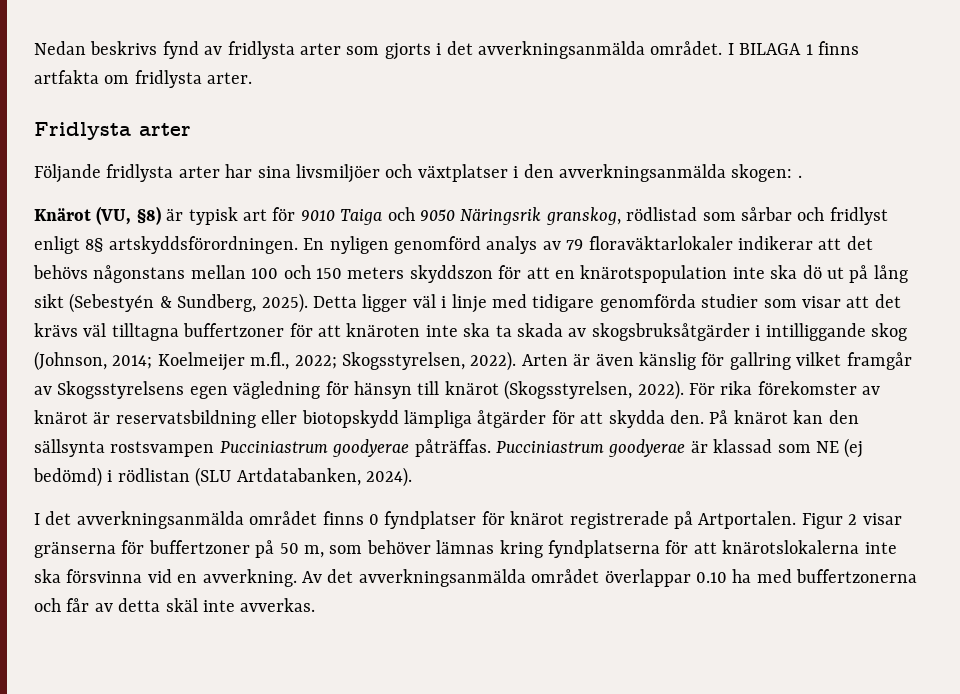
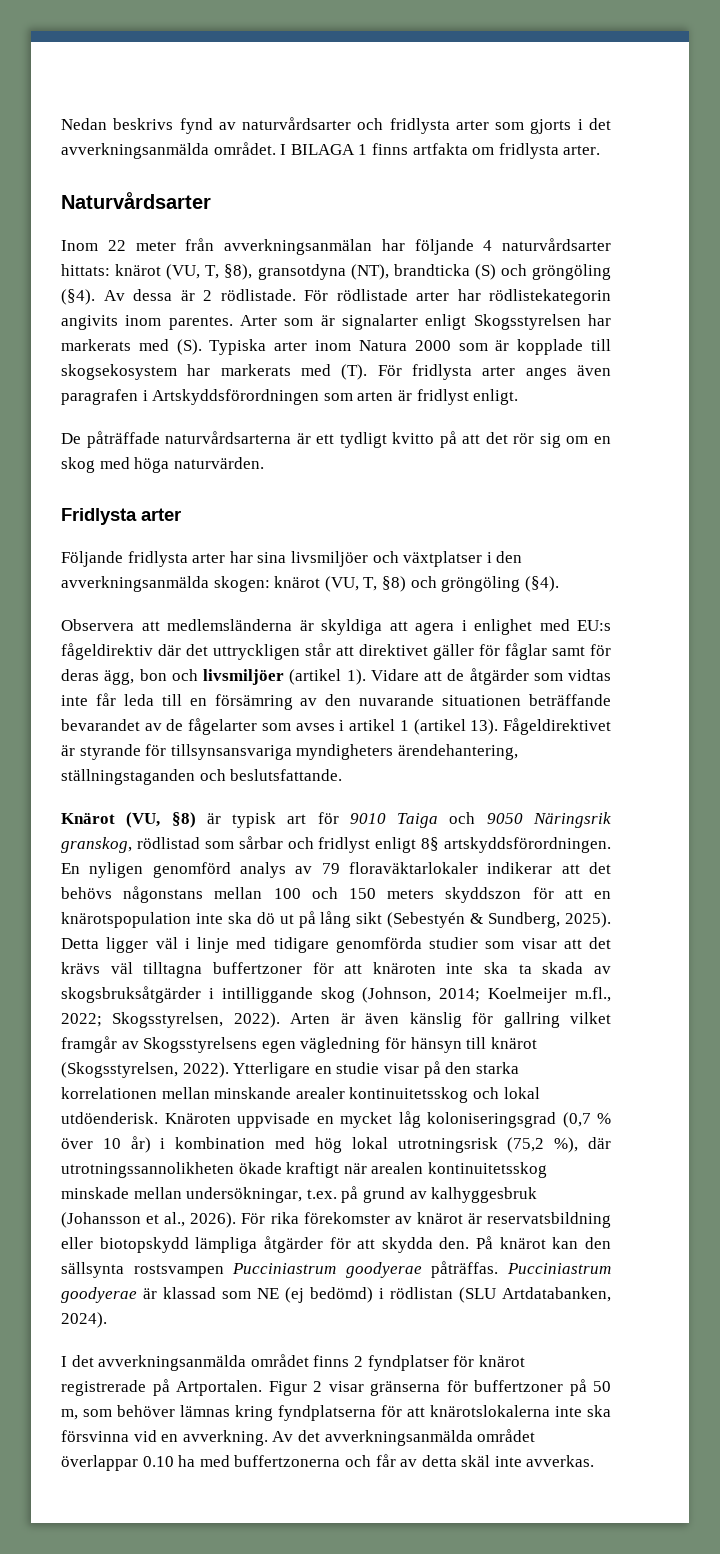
- Nedan beskrivs fynd av fridlysta arter som gjorts i det avverkningsanmälda området.
+ Nedan beskrivs fynd av naturvårdsarter och fridlysta arter som gjorts i det avverkningsanmälda området.
+ Naturvårdsarter
+ Inom 22 meter från avverkningsanmälan har följande 4 naturvårdsarter hittats: knärot (VU, T, §8), gransotdyna (NT), brandticka (S) och gröngöling (§4). Av dessa är 2 rödlistade. För rödlistade arter har rödlistekategorin angivits inom parentes. Arter som är signalarter enligt Skogsstyrelsen har markerats med (S). Typiska arter inom Natura 2000 som är kopplade till skogsekosystem har markerats med (T). För fridlysta arter anges även paragrafen i Artskyddsförordningen som arten är fridlyst enligt.
+ De påträffade naturvårdsarterna är ett tydligt kvitto på att det rör sig om en skog med höga naturvärden.
- Följande fridlysta arter har sina livsmiljöer och växtplatser i den avverkningsanmälda skogen: .
+ Följande fridlysta arter har sina livsmiljöer och växtplatser i den avverkningsanmälda skogen: knärot (VU, T, §8) och gröngöling (§4).
+ Observera att medlemsländerna är skyldiga att agera i enlighet med EU:s fågeldirektiv där det uttryckligen står att direktivet gäller för fåglar samt för deras ägg, bon och livsmiljöer (artikel 1). Vidare att de åtgärder som vidtas inte får leda till en försämring av den nuvarande situationen beträffande bevarandet av de fågelarter som avses i artikel 1 (artikel 13). Fågeldirektivet är styrande för tillsynsansvariga myndigheters ärendehantering, ställningstaganden och beslutsfattande.
+ Ytterligare en studie visar på den starka korrelationen mellan minskande arealer kontinuitetsskog och lokal utdöenderisk. Knäroten uppvisade en mycket låg koloniseringsgrad (0,7 % över 10 år) i kombination med hög lokal utrotningsrisk (75,2 %), där utrotningssannolikheten ökade kraftigt när arealen kontinuitetsskog minskade mellan undersökningar, t.ex. på grund av kalhyggesbruk (Johansson et al., 2026).
- I det avverkningsanmälda området finns 0 fyndplatser för knärot registrerade på Artportalen.
+ I det avverkningsanmälda området finns 2 fyndplatser för knärot registrerade på Artportalen.

